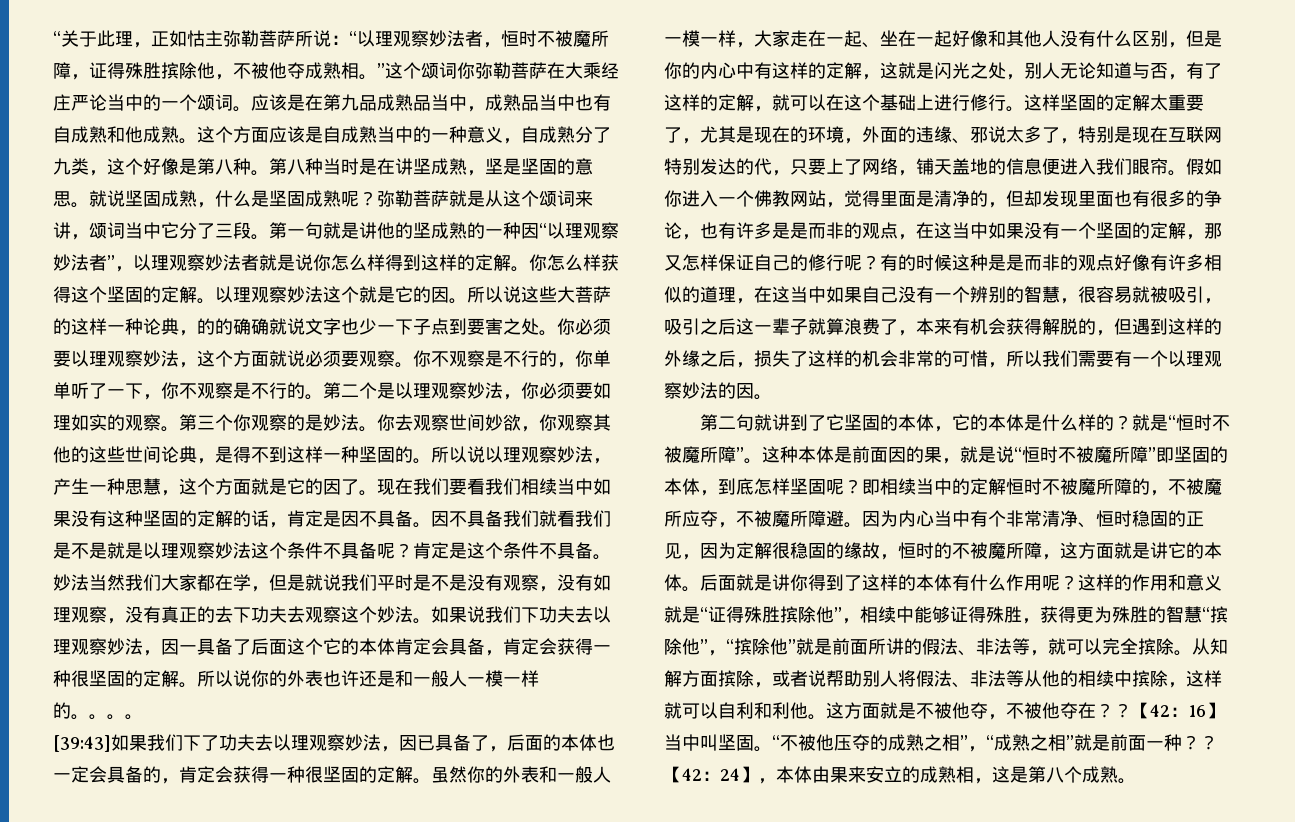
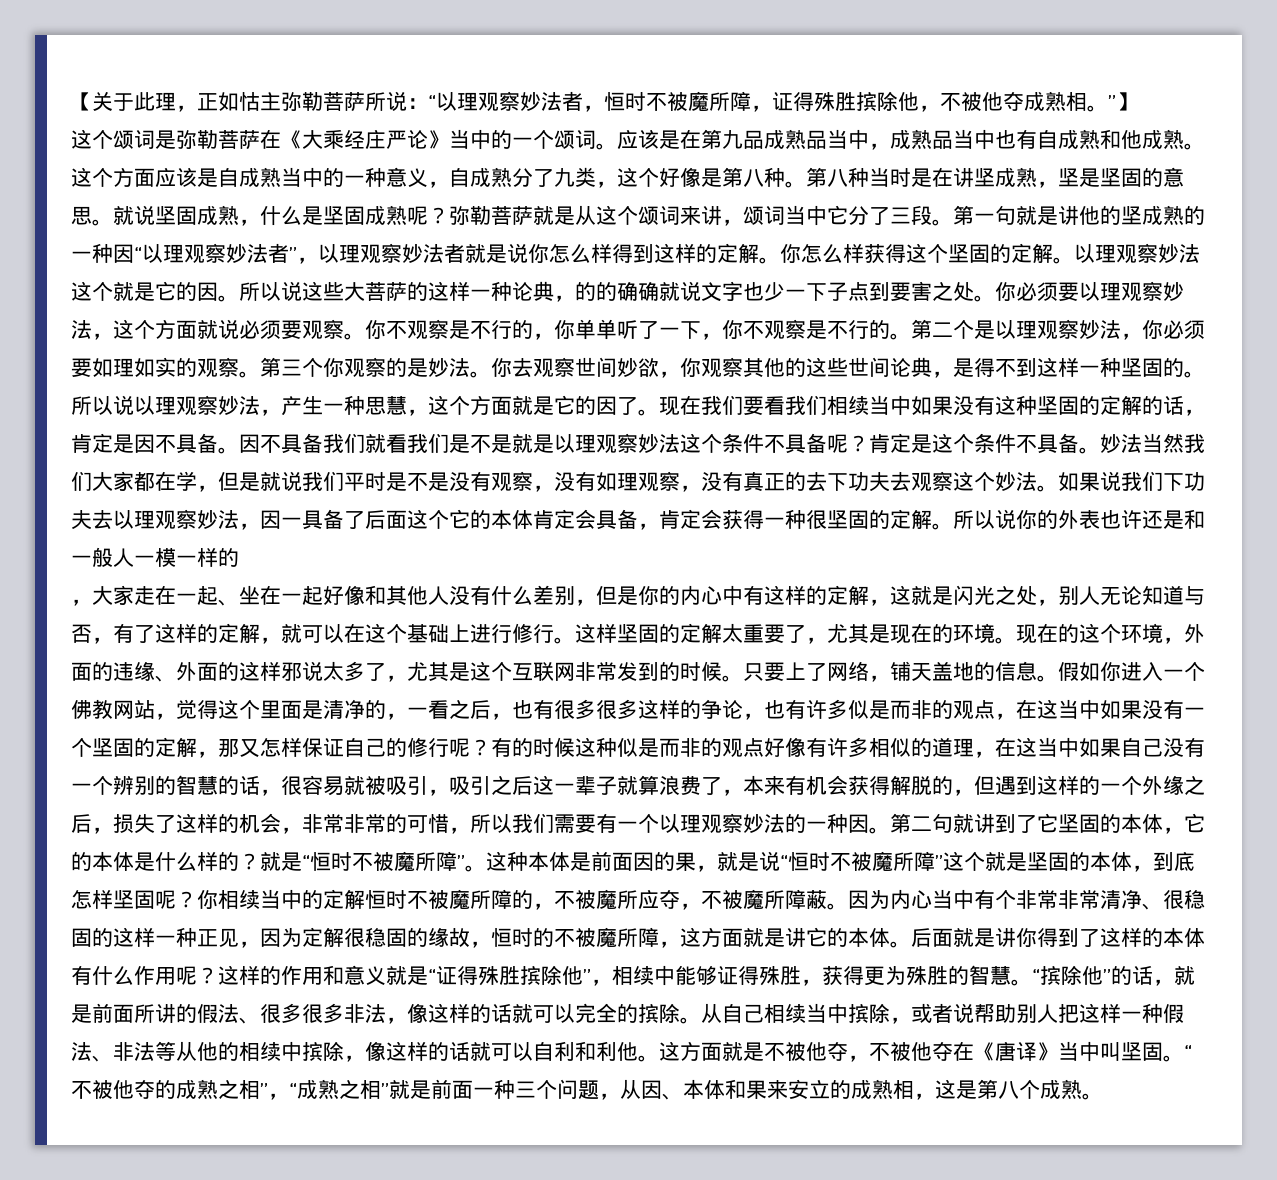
- “关于此理，正如怙主弥勒菩萨所说：“以理观察妙法者，恒时不被魔所障，证得殊胜摈除他，不被他夺成熟相。”这个颂词你弥勒菩萨在大乘经庄严论当中的一个颂词。
+ 【关于此理，正如怙主弥勒菩萨所说：“以理观察妙法者，恒时不被魔所障，证得殊胜摈除他，不被他夺成熟相。”】
+ 这个颂词是弥勒菩萨在《大乘经庄严论》当中的一个颂词。
- 所以说你的外表也许还是和一般人一模一样的。。。。
- [39:43]如果我们下了功夫去以理观察妙法，因已具备了，后面的本体也一定会具备的，肯定会获得一种很坚固的定解。虽然你的外表和一般人一模一样，大家走在一起、坐在一起好像和其他人没有什么区别，但是你的内心中有这样的定解，这就是闪光之处，别人无论知道与否，有了这样的定解，就可以在这个基础上进行修行。
+ 所以说你的外表也许还是和一般人一模一样的
+ ，大家走在一起、坐在一起好像和其他人没有什么差别，但是你的内心中有这样的定解，这就是闪光之处，别人无论知道与否，有了这样的定解，就可以在这个基础上进行修行。
- 这样坚固的定解太重要了，尤其是现在的环境，外面的违缘、邪说太多了，特别是现在互联网特别发达的代，只要上了网络，铺天盖地的信息便进入我们眼帘。
+ 这样坚固的定解太重要了，尤其是现在的环境。现在的这个环境，外面的违缘、外面的这样邪说太多了，尤其是这个互联网非常发到的时候。只要上了网络，铺天盖地的信息。
- 假如你进入一个佛教网站，觉得里面是清净的，但却发现里面也有很多的争论，也有许多是是而非的观点，在这当中如果没有一个坚固的定解，那又怎样保证自己的修行呢？
+ 假如你进入一个佛教网站，觉得这个里面是清净的，一看之后，也有很多很多这样的争论，也有许多似是而非的观点，在这当中如果没有一个坚固的定解，那又怎样保证自己的修行呢？
- 有的时候这种是是而非的观点好像有许多相似的道理，在这当中如果自己没有一个辨别的智慧，很容易就被吸引，吸引之后这一辈子就算浪费了，本来有机会获得解脱的，但遇到这样的外缘之后，损失了这样的机会非常的可惜，所以我们需要有一个以理观察妙法的因。
- 第二句就讲到了它坚固的本体，它的本体是什么样的？
+ 有的时候这种似是而非的观点好像有许多相似的道理，在这当中如果自己没有一个辨别的智慧的话，很容易就被吸引，吸引之后这一辈子就算浪费了，本来有机会获得解脱的，但遇到这样的一个外缘之后，损失了这样的机会，非常非常的可惜，所以我们需要有一个以理观察妙法的一种因。第二句就讲到了它坚固的本体，它的本体是什么样的？
- 这种本体是前面因的果，就是说“恒时不被魔所障”即坚固的本体，到底怎样坚固呢？
+ 这种本体是前面因的果，就是说“恒时不被魔所障”这个就是坚固的本体，到底怎样坚固呢？
- 即相续当中的定解恒时不被魔所障的，不被魔所应夺，不被魔所障避。
+ 你相续当中的定解恒时不被魔所障的，不被魔所应夺，不被魔所障蔽。
- 因为内心当中有个非常清净、恒时稳固的正见，因为定解很稳固的缘故，恒时的不被魔所障，这方面就是讲它的本体。
+ 因为内心当中有个非常非常清净、很稳固的这样一种正见，因为定解很稳固的缘故，恒时的不被魔所障，这方面就是讲它的本体。
- 这样的作用和意义就是“证得殊胜摈除他”，相续中能够证得殊胜，获得更为殊胜的智慧“摈除他”，“摈除他”就是前面所讲的假法、非法等，就可以完全摈除。
+ 这样的作用和意义就是“证得殊胜摈除他”，相续中能够证得殊胜，获得更为殊胜的智慧。“摈除他”的话，就是前面所讲的假法、很多很多非法，像这样的话就可以完全的摈除。
- 从知解方面摈除，或者说帮助别人将假法、非法等从他的相续中摈除，这样就可以自利和利他。
+ 从自己相续当中摈除，或者说帮助别人把这样一种假法、非法等从他的相续中摈除，像这样的话就可以自利和利他。
- 这方面就是不被他夺，不被他夺在？？【42：16】当中叫坚固。
+ 这方面就是不被他夺，不被他夺在《唐译》当中叫坚固。
- “不被他压夺的成熟之相”，“成熟之相”就是前面一种？？【42：24】，本体由果来安立的成熟相，这是第八个成熟。
+ “不被他夺的成熟之相”，“成熟之相”就是前面一种三个问题，从因、本体和果来安立的成熟相，这是第八个成熟。

